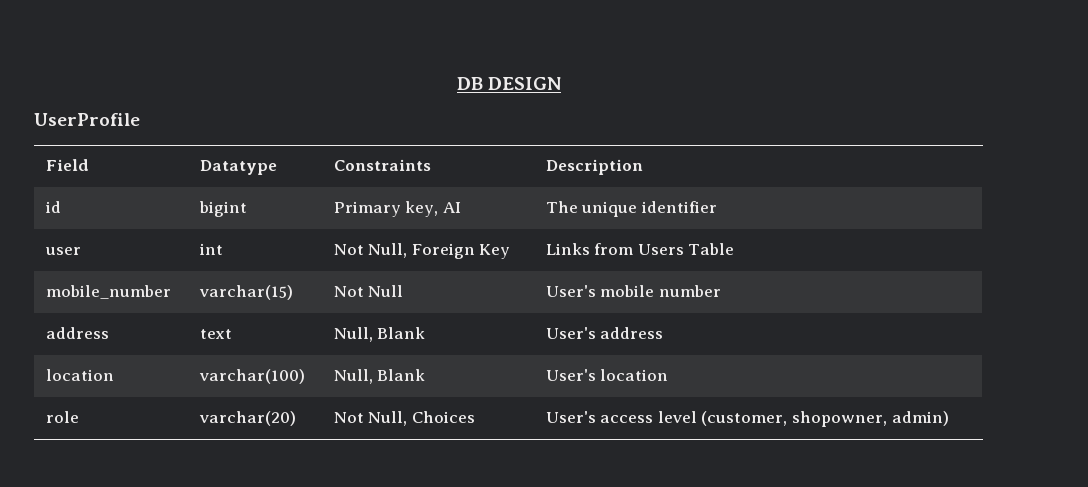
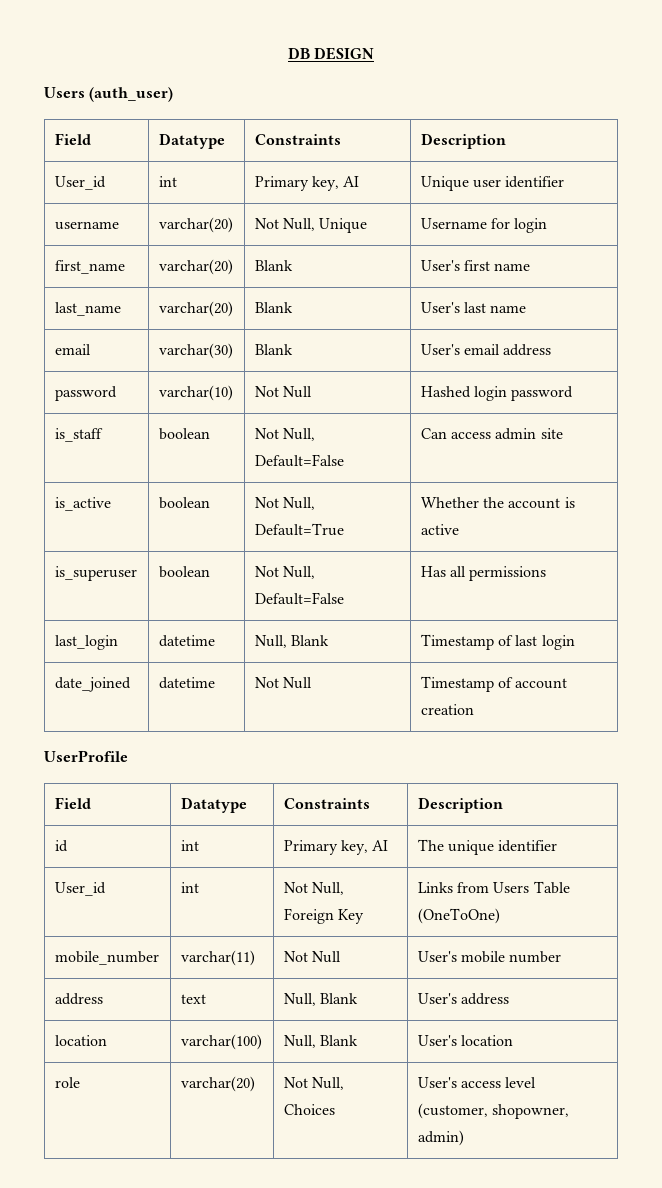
+ Users (auth_user)
+ Field | Datatype | Constraints | Description
+ User_id | int | Primary key, AI | Unique user identifier
+ username | varchar(20) | Not Null, Unique | Username for login
+ first_name | varchar(20) | Blank | User's first name
+ last_name | varchar(20) | Blank | User's last name
+ email | varchar(30) | Blank | User's email address
+ password | varchar(10) | Not Null | Hashed login password
+ is_staff | boolean | Not Null, Default=False | Can access admin site
+ is_active | boolean | Not Null, Default=True | Whether the account is active
+ is_superuser | boolean | Not Null, Default=False | Has all permissions
+ last_login | datetime | Null, Blank | Timestamp of last login
+ date_joined | datetime | Not Null | Timestamp of account creation
- id | bigint | Primary key, AI | The unique identifier
+ id | int | Primary key, AI | The unique identifier
- user | int | Not Null, Foreign Key | Links from Users Table
+ User_id | int | Not Null, Foreign Key | Links from Users Table (OneToOne)
- mobile_number | varchar(15) | Not Null | User's mobile number
+ mobile_number | varchar(11) | Not Null | User's mobile number

